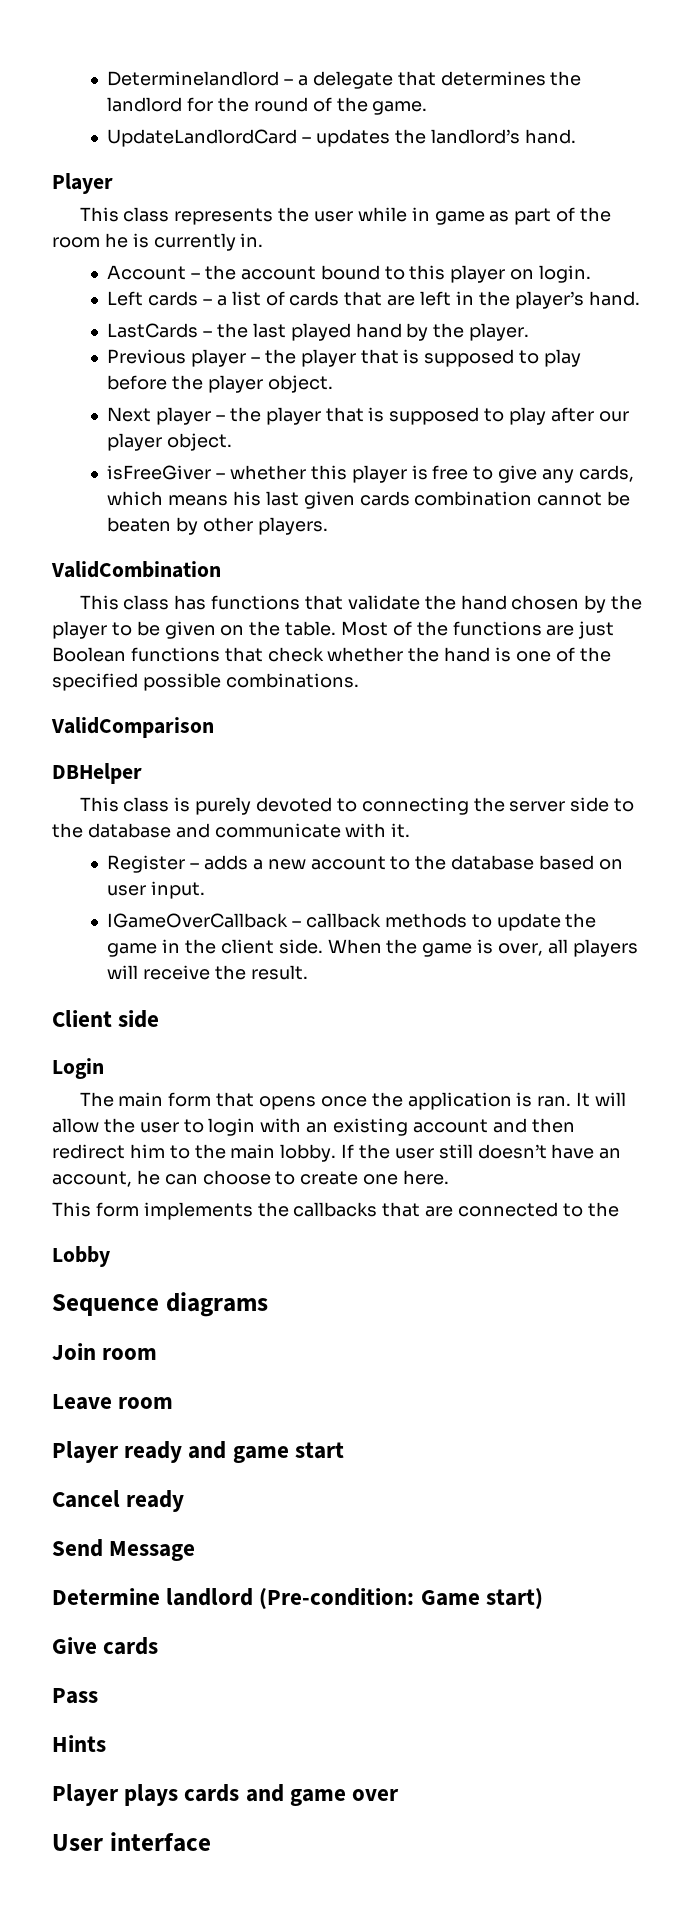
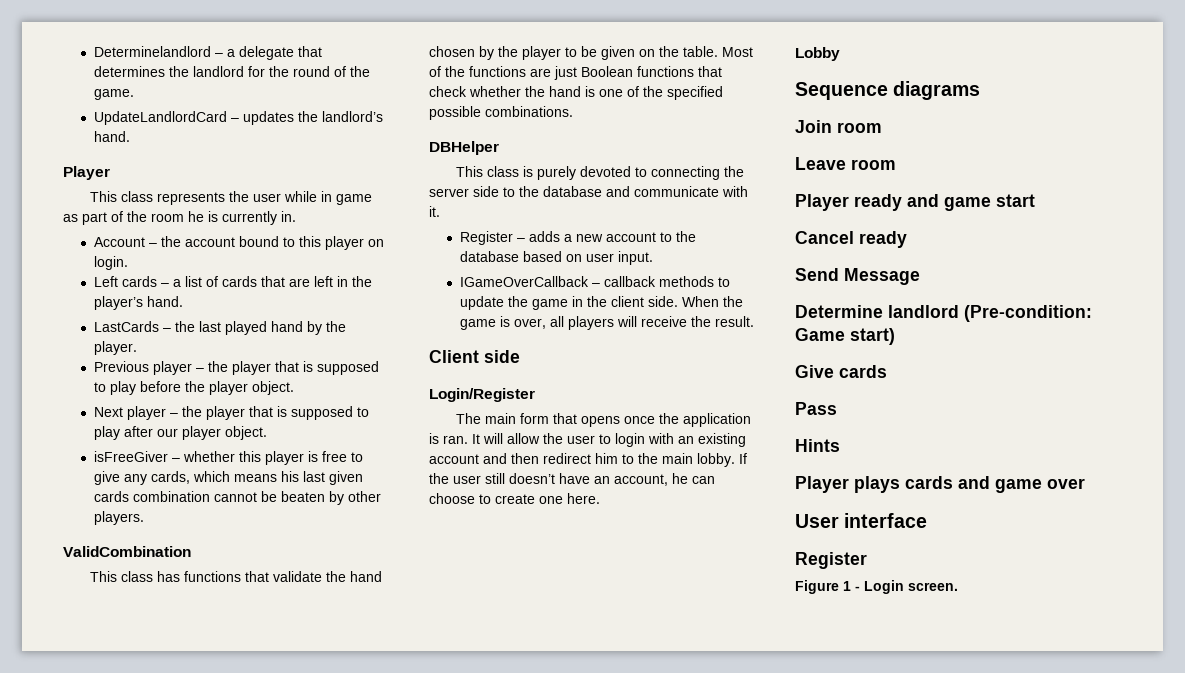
- ValidComparison
- Login
+ Login/Register
- This form implements the callbacks that are connected to the
  User interface
+ Register
+ Figure 1 - Login screen.

